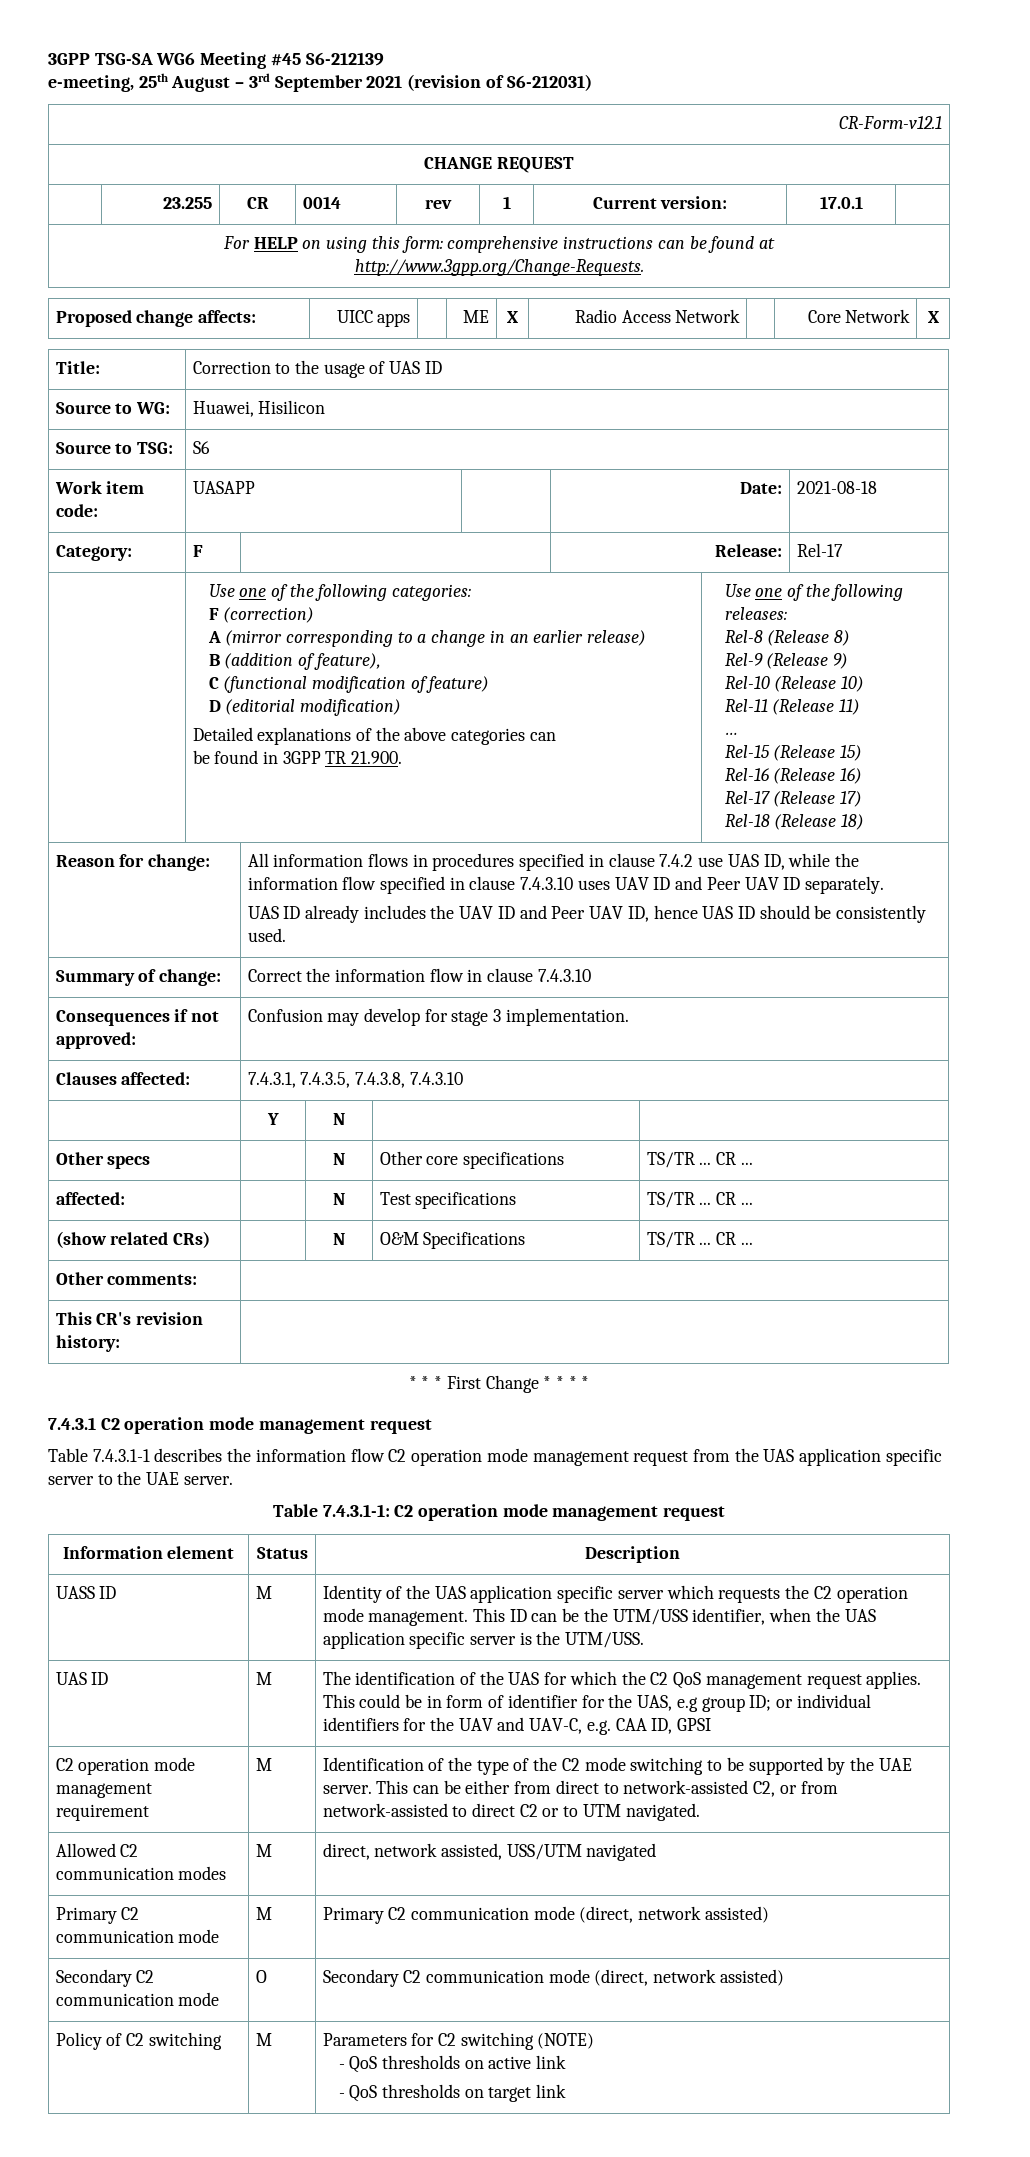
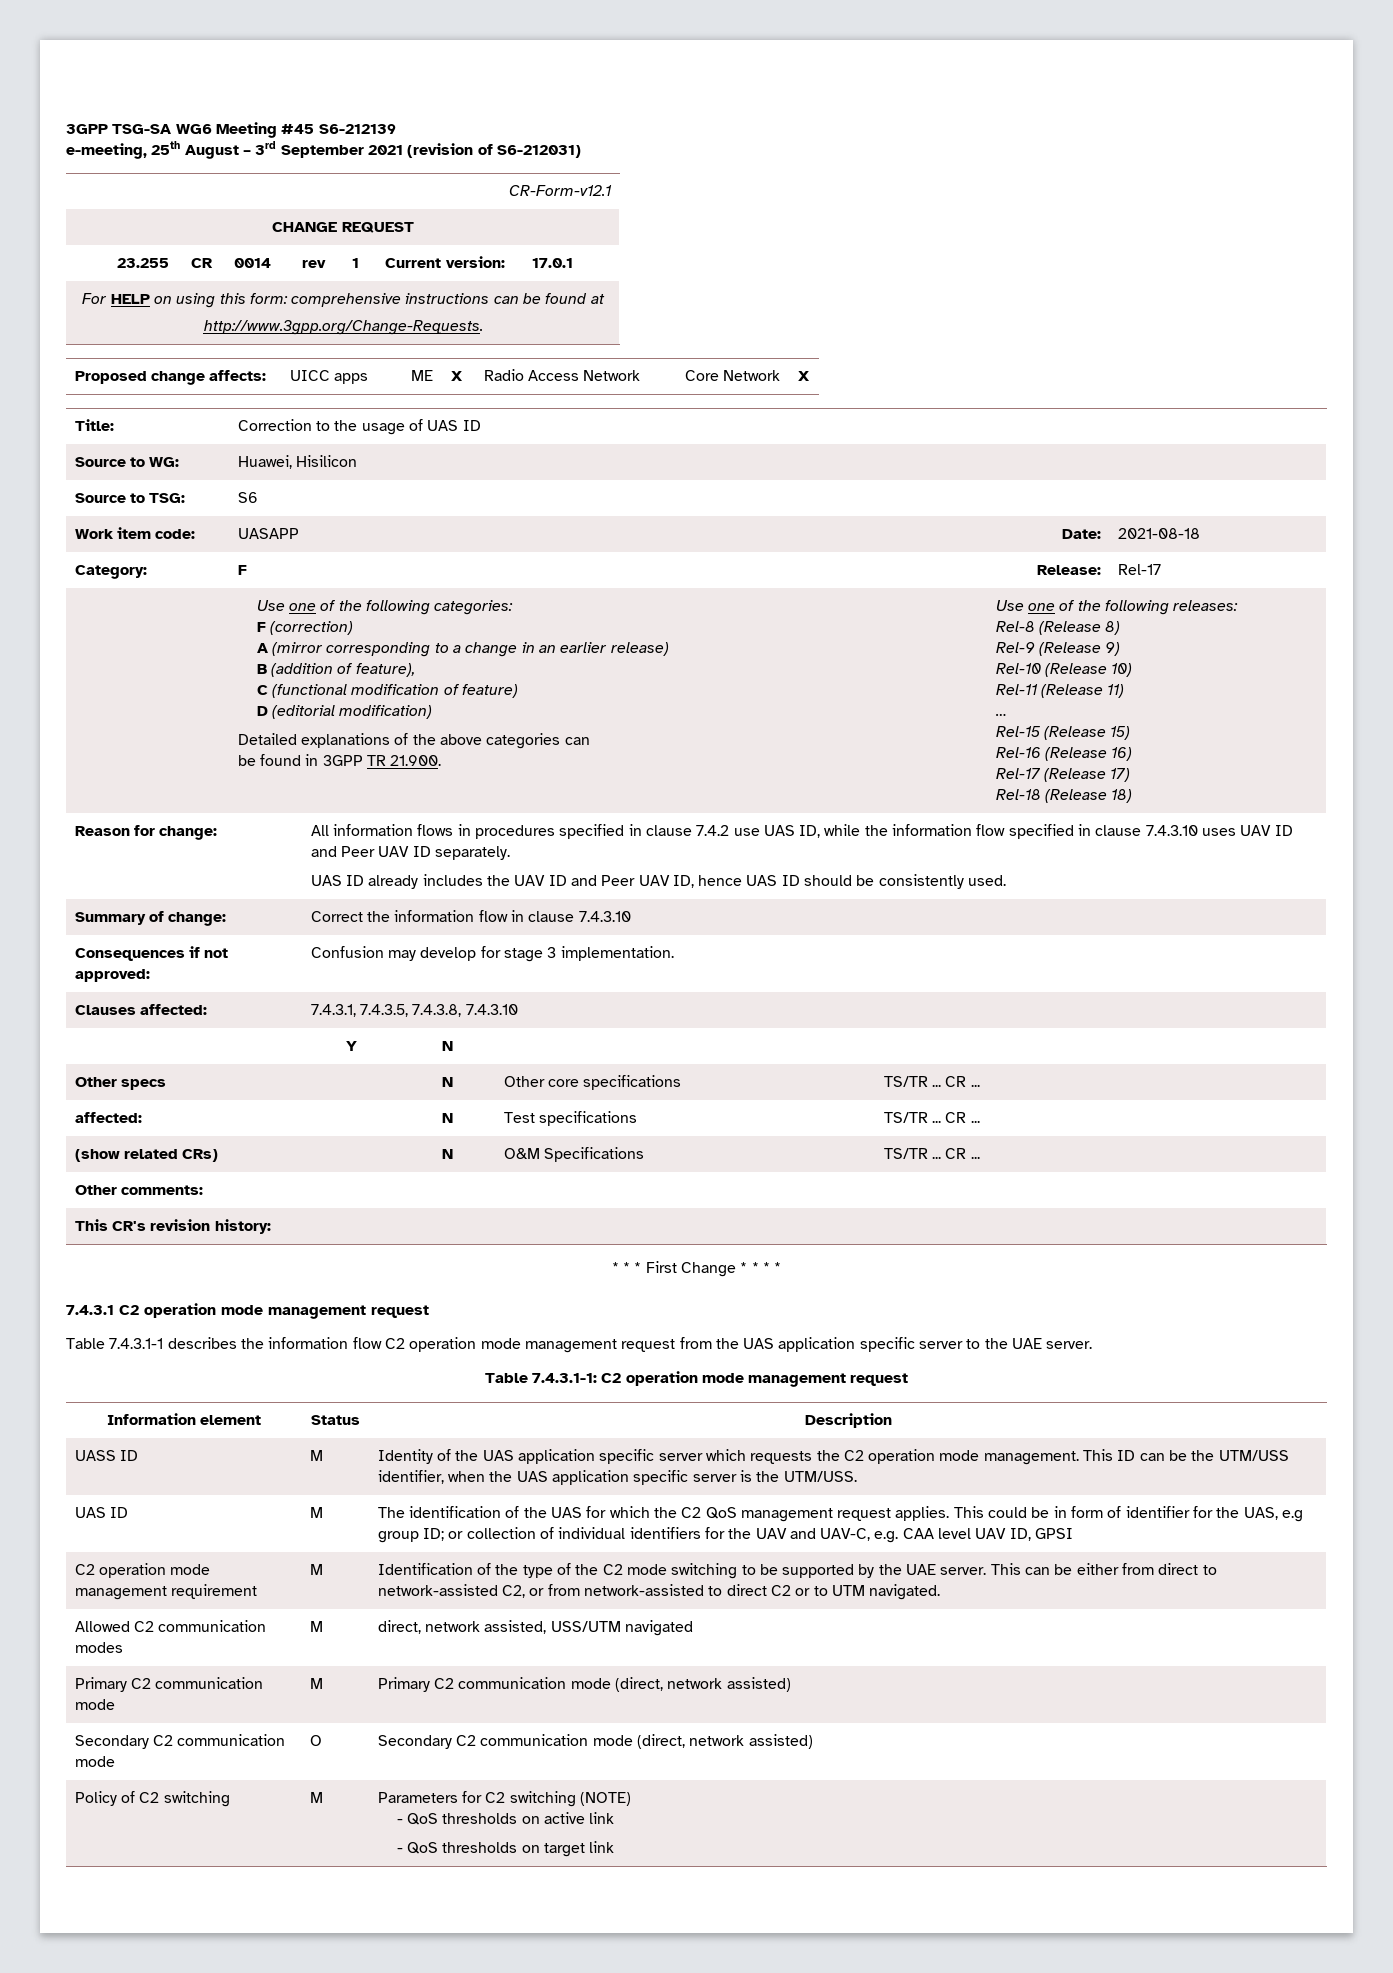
- This could be in form of identifier for the UAS, e.g group ID; or individual identifiers for the UAV and UAV-C, e.g. CAA ID, GPSI
+ This could be in form of identifier for the UAS, e.g group ID; or collection of individual identifiers for the UAV and UAV-C, e.g. CAA level UAV ID, GPSI

